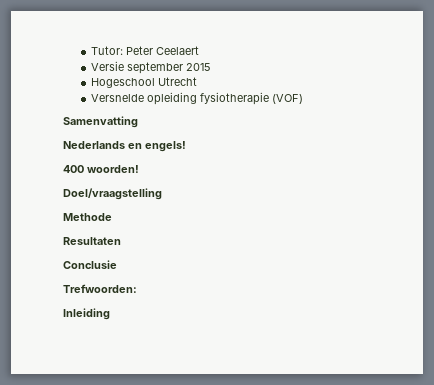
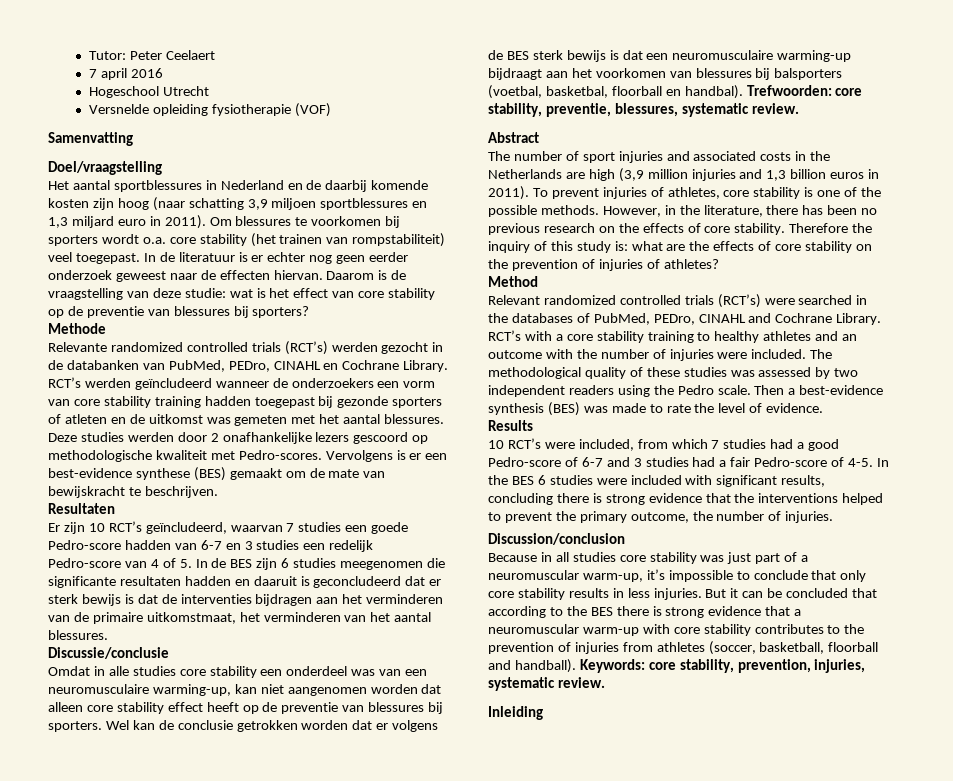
- Versie september 2015
+ 7 april 2016
- Nederlands en engels!
- 400 woorden!
  Doel/vraagstelling
+ Het aantal sportblessures in Nederland en de daarbij komende kosten zijn hoog (naar schatting 3,9 miljoen sportblessures en 1,3 miljard euro in 2011). Om blessures te voorkomen bij sporters wordt o.a. core stability (het trainen van rompstabiliteit) veel toegepast. In de literatuur is er echter nog geen eerder onderzoek geweest naar de effecten hiervan. Daarom is de vraagstelling van deze studie: wat is het effect van core stability op de preventie van blessures bij sporters?
  Methode
+ Relevante randomized controlled trials (RCT’s) werden gezocht in de databanken van PubMed, PEDro, CINAHL en Cochrane Library. RCT’s werden geïncludeerd wanneer de onderzoekers een vorm van core stability training hadden toegepast bij gezonde sporters of atleten en de uitkomst was gemeten met het aantal blessures. Deze studies werden door 2 onafhankelijke lezers gescoord op methodologische kwaliteit met Pedro-scores. Vervolgens is er een best-evidence synthese (BES) gemaakt om de mate van bewijskracht te beschrijven.
  Resultaten
- Conclusie
- Trefwoorden:
+ Er zijn 10 RCT’s geïncludeerd, waarvan 7 studies een goede Pedro-score hadden van 6-7 en 3 studies een redelijk Pedro-score van 4 of 5. In de BES zijn 6 studies meegenomen die significante resultaten hadden en daaruit is geconcludeerd dat er sterk bewijs is dat de interventies bijdragen aan het verminderen van de primaire uitkomstmaat, het verminderen van het aantal blessures.
+ Discussie/conclusie
+ Omdat in alle studies core stability een onderdeel was van een neuromusculaire warming-up, kan niet aangenomen worden dat alleen core stability effect heeft op de preventie van blessures bij sporters. Wel kan de conclusie getrokken worden dat er volgens de BES sterk bewijs is dat een neuromusculaire warming-up bijdraagt aan het voorkomen van blessures bij balsporters (voetbal, basketbal, floorball en handbal). Trefwoorden: core stability, preventie, blessures, systematic review.
+ Abstract
+ The number of sport injuries and associated costs in the Netherlands are high (3,9 million injuries and 1,3 billion euros in 2011). To prevent injuries of athletes, core stability is one of the possible methods. However, in the literature, there has been no previous research on the effects of core stability. Therefore the inquiry of this study is: what are the effects of core stability on the prevention of injuries of athletes?
+ Method
+ Relevant randomized controlled trials (RCT’s) were searched in the databases of PubMed, PEDro, CINAHL and Cochrane Library. RCT’s with a core stability training to healthy athletes and an outcome with the number of injuries were included. The methodological quality of these studies was assessed by two independent readers using the Pedro scale. Then a best-evidence synthesis (BES) was made to rate the level of evidence.
+ Results
+ 10 RCT’s were included, from which 7 studies had a good Pedro-score of 6-7 and 3 studies had a fair Pedro-score of 4-5. In the BES 6 studies were included with significant results, concluding there is strong evidence that the interventions helped to prevent the primary outcome, the number of injuries.
+ Discussion/conclusion
+ Because in all studies core stability was just part of a neuromuscular warm-up, it’s impossible to conclude that only core stability results in less injuries. But it can be concluded that according to the BES there is strong evidence that a neuromuscular warm-up with core stability contributes to the prevention of injuries from athletes (soccer, basketball, floorball and handball). Keywords: core stability, prevention, injuries, systematic review.

